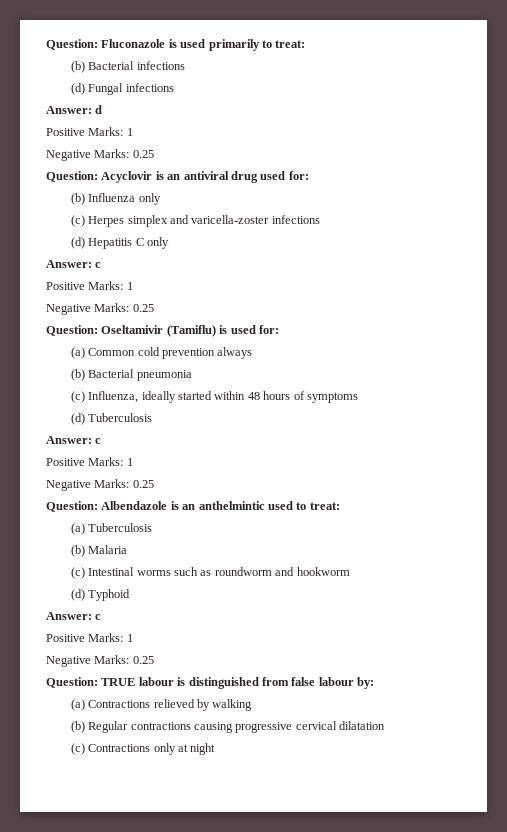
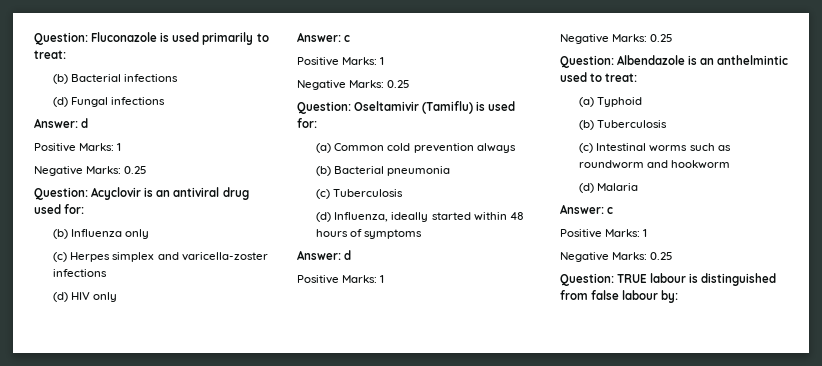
- (d) Hepatitis C only
+ (d) HIV only
- (c) Influenza, ideally started within 48 hours of symptoms
- (d) Tuberculosis
- Answer: c
+ (c) Tuberculosis
+ (d) Influenza, ideally started within 48 hours of symptoms
+ Answer: d
- (a) Tuberculosis
- (b) Malaria
+ (a) Typhoid
+ (b) Tuberculosis
- (d) Typhoid
+ (d) Malaria
- (a) Contractions relieved by walking
- (b) Regular contractions causing progressive cervical dilatation
- (c) Contractions only at night

